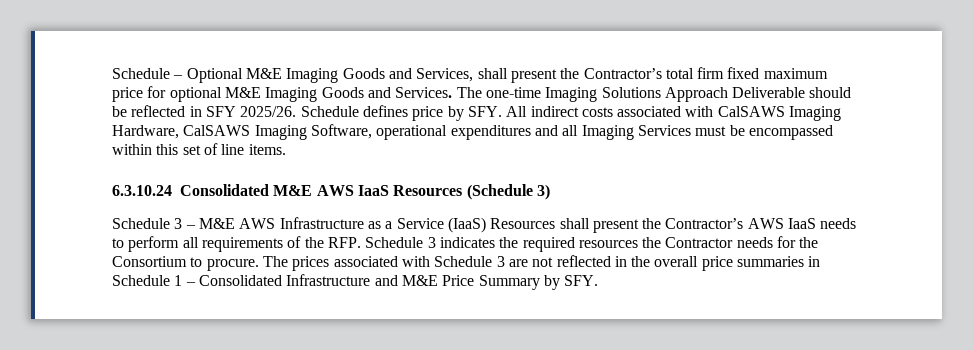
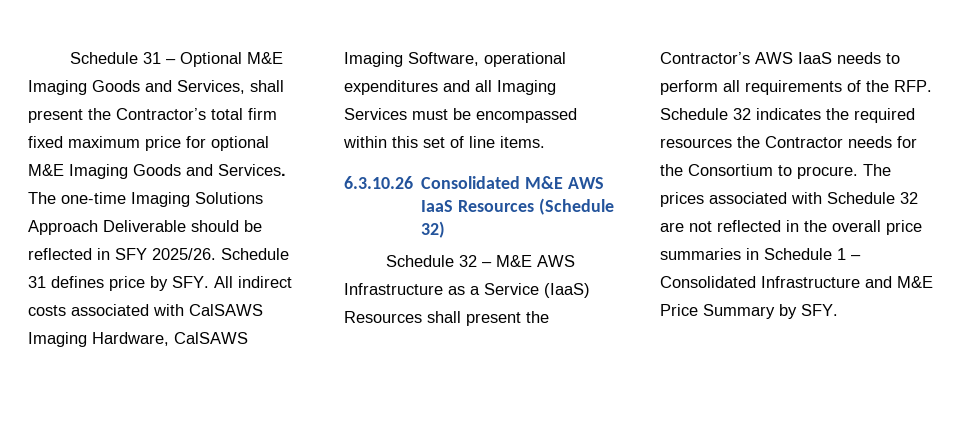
- Schedule – Optional M&E Imaging Goods and Services, shall present the Contractor’s total firm fixed maximum price for optional M&E Imaging Goods and Services.
+ Schedule 31 – Optional M&E Imaging Goods and Services, shall present the Contractor’s total firm fixed maximum price for optional M&E Imaging Goods and Services.
- Schedule defines price by SFY. All indirect costs associated with CalSAWS Imaging Hardware, CalSAWS Imaging Software, operational expenditures and all Imaging Services must be encompassed within this set of line items.
+ Schedule 31 defines price by SFY. All indirect costs associated with CalSAWS Imaging Hardware, CalSAWS Imaging Software, operational expenditures and all Imaging Services must be encompassed within this set of line items.
- 6.3.10.24 Consolidated M&E AWS IaaS Resources (Schedule 3)
- Schedule 3 – M&E AWS Infrastructure as a Service (IaaS) Resources shall present the Contractor’s AWS IaaS needs to perform all requirements of the RFP. Schedule 3 indicates the required resources the Contractor needs for the Consortium to procure.
+ 6.3.10.26 Consolidated M&E AWS IaaS Resources (Schedule 32)
+ Schedule 32 – M&E AWS Infrastructure as a Service (IaaS) Resources shall present the Contractor’s AWS IaaS needs to perform all requirements of the RFP. Schedule 32 indicates the required resources the Contractor needs for the Consortium to procure.
- The prices associated with Schedule 3 are not reflected in the overall price summaries in Schedule 1 – Consolidated Infrastructure and M&E Price Summary by SFY.
+ The prices associated with Schedule 32 are not reflected in the overall price summaries in Schedule 1 – Consolidated Infrastructure and M&E Price Summary by SFY.

